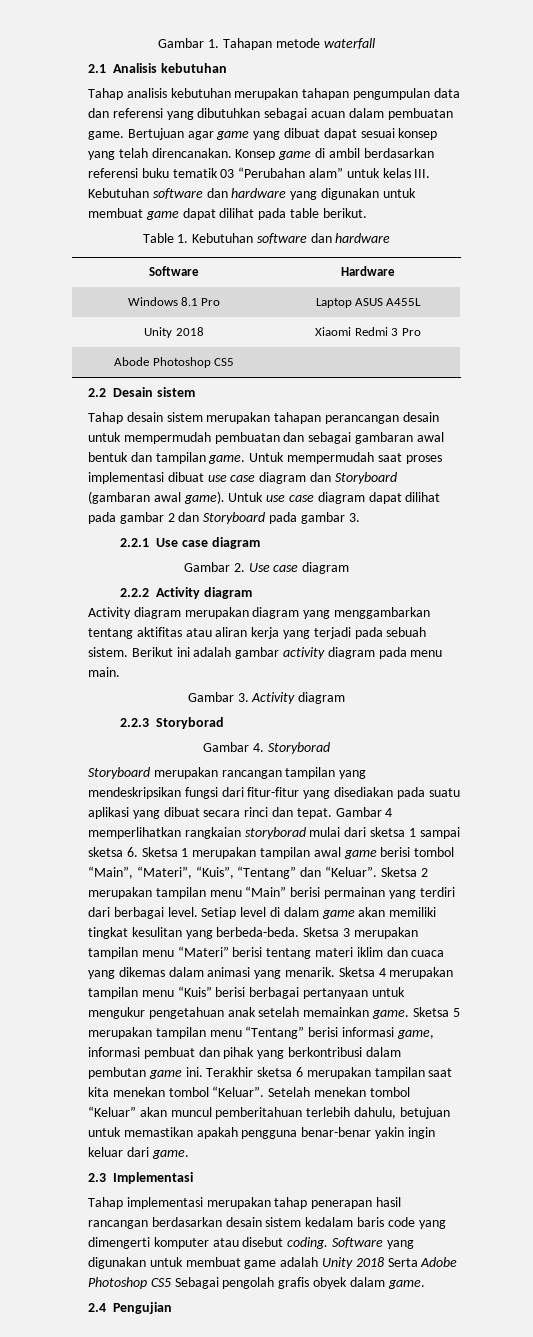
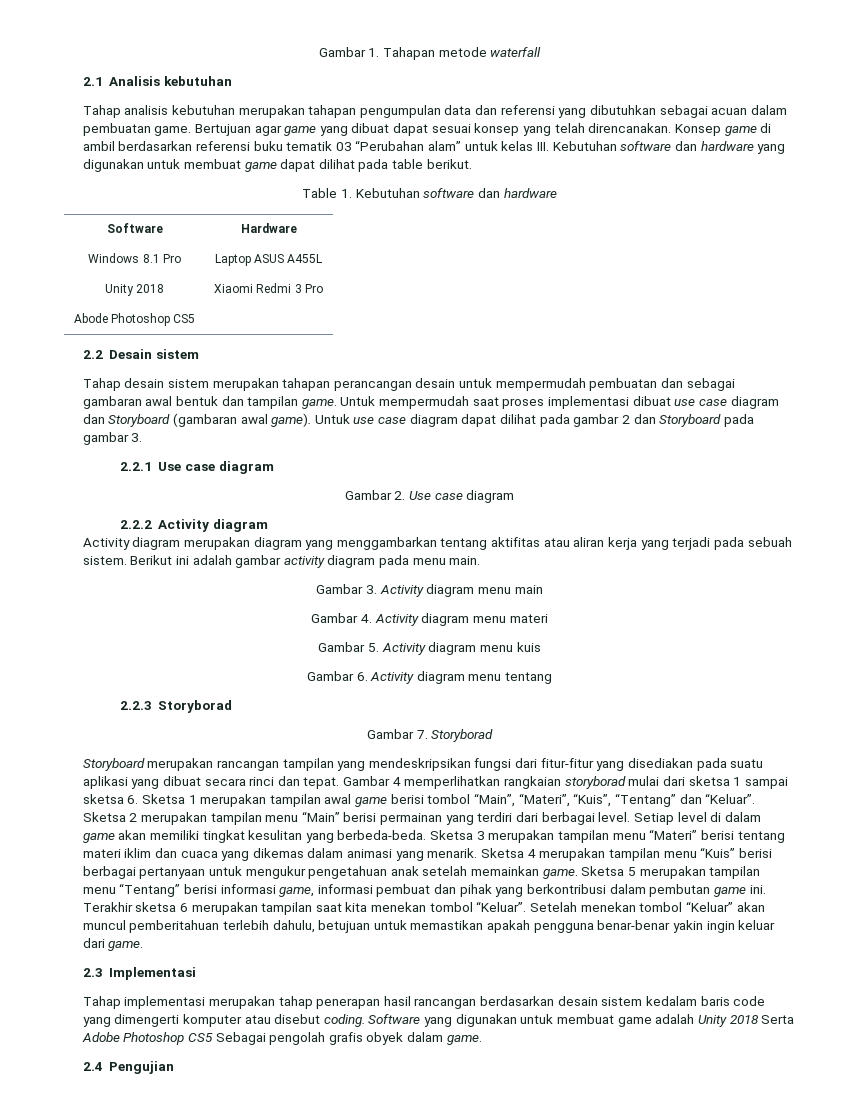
- Gambar 3. Activity diagram
+ Gambar 3. Activity diagram menu main
+ Gambar 4. Activity diagram menu materi
+ Gambar 5. Activity diagram menu kuis
+ Gambar 6. Activity diagram menu tentang
- Gambar 4. Storyborad
+ Gambar 7. Storyborad

